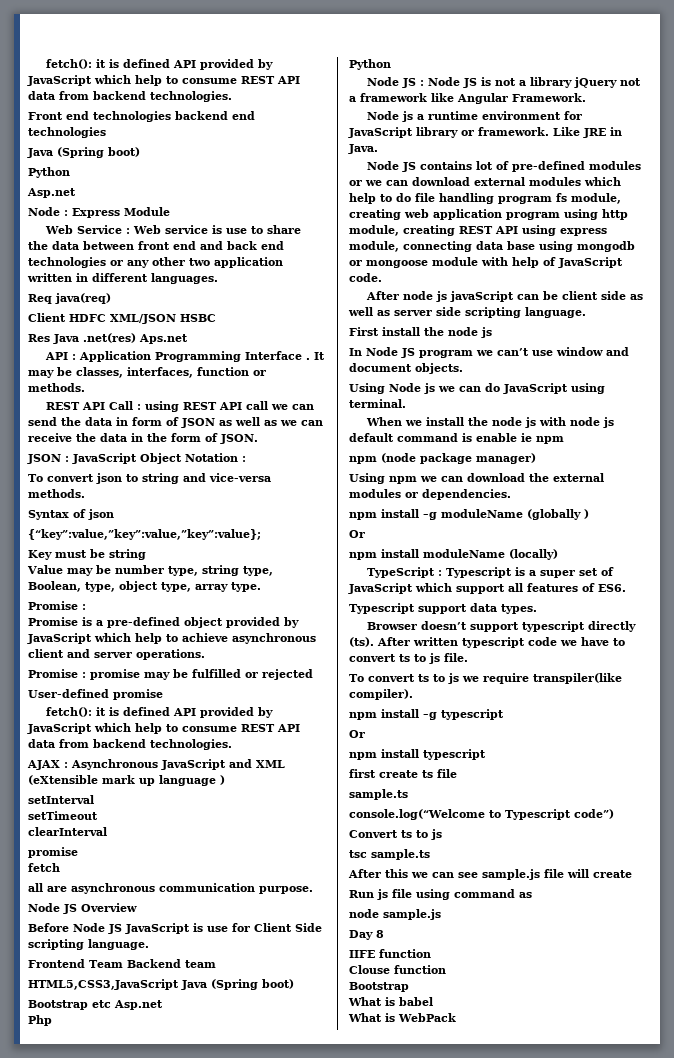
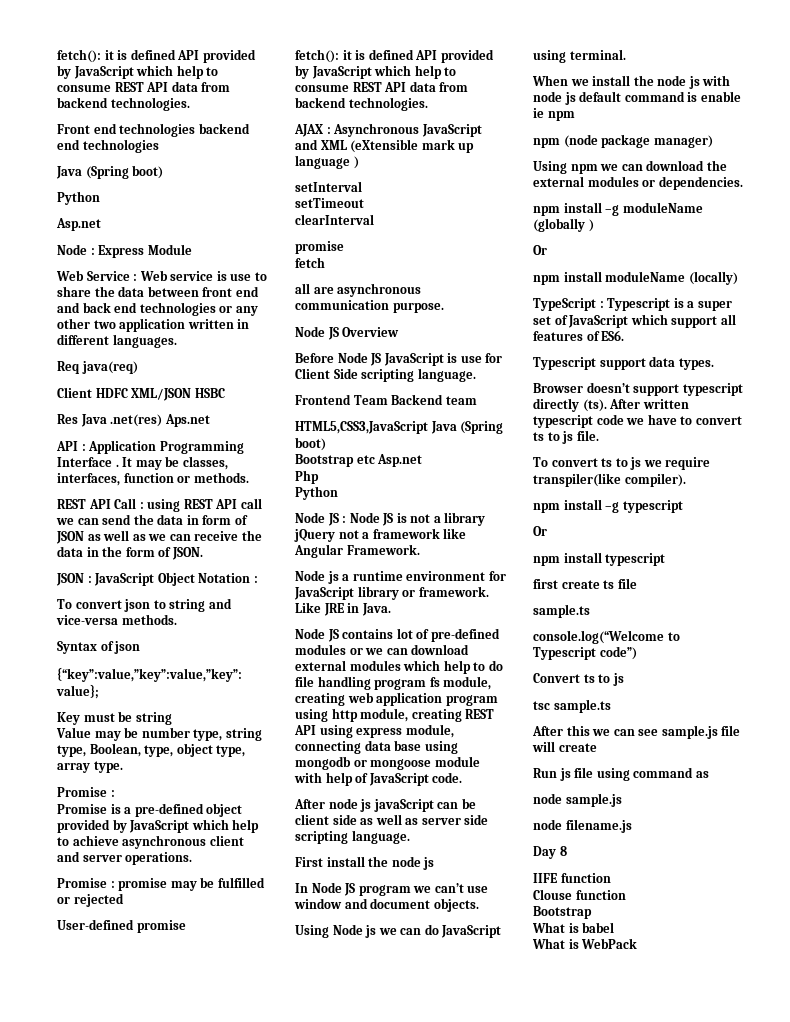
+ node filename.js

